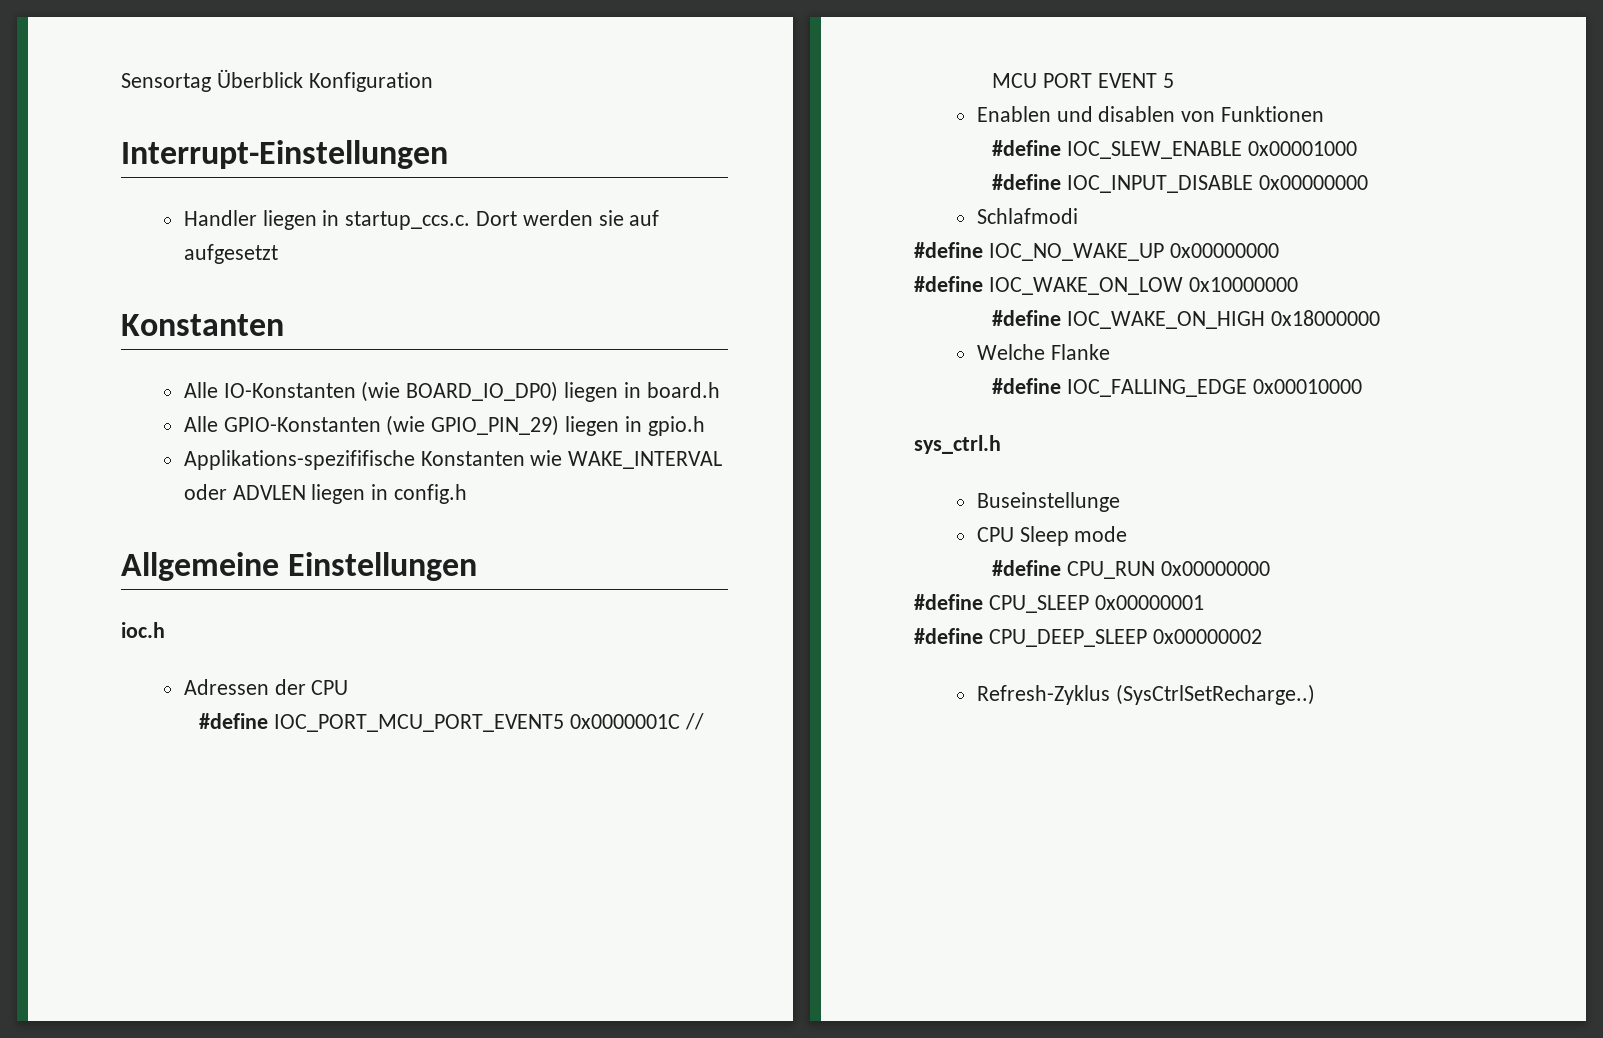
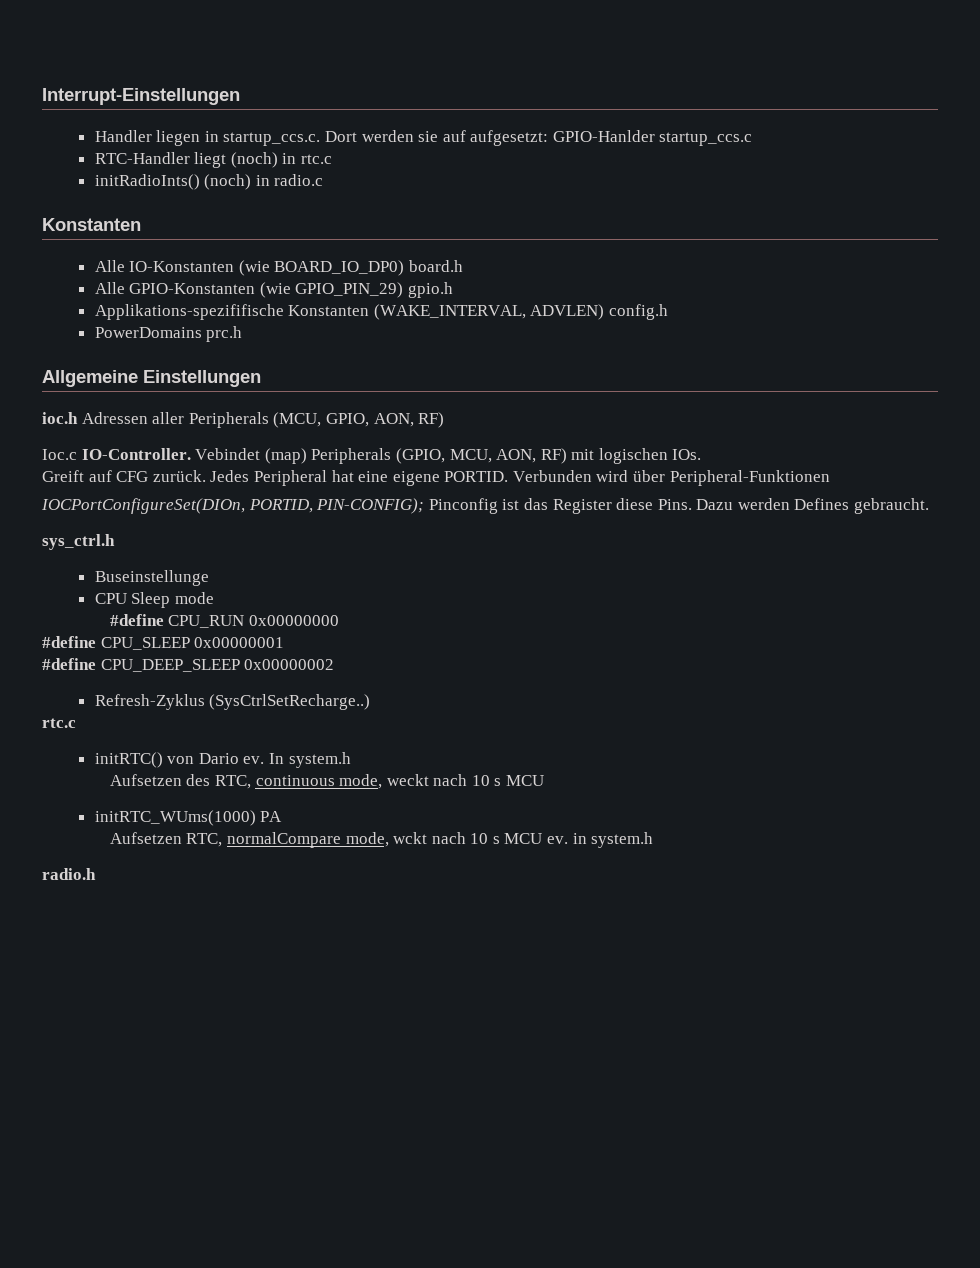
- Sensortag Überblick Konfiguration
- Handler liegen in startup_ccs.c. Dort werden sie auf aufgesetzt
+ Handler liegen in startup_ccs.c. Dort werden sie auf aufgesetzt: GPIO-Hanlder startup_ccs.c
+ RTC-Handler liegt (noch) in rtc.c
+ initRadioInts() (noch) in radio.c
- Alle IO-Konstanten (wie BOARD_IO_DP0) liegen in board.h
+ Alle IO-Konstanten (wie BOARD_IO_DP0) board.h
- Alle GPIO-Konstanten (wie GPIO_PIN_29) liegen in gpio.h
+ Alle GPIO-Konstanten (wie GPIO_PIN_29) gpio.h
- Applikations-spezififische Konstanten wie WAKE_INTERVAL oder ADVLEN liegen in config.h
+ Applikations-spezififische Konstanten (WAKE_INTERVAL, ADVLEN) config.h
+ PowerDomains prc.h
- ioc.h
- Adressen der CPU
- #define IOC_PORT_MCU_PORT_EVENT5 0x0000001C // MCU PORT EVENT 5
- Enablen und disablen von Funktionen
- #define IOC_SLEW_ENABLE 0x00001000
- #define IOC_INPUT_DISABLE 0x00000000
- Schlafmodi
- #define IOC_NO_WAKE_UP 0x00000000
- #define IOC_WAKE_ON_LOW 0x10000000
- #define IOC_WAKE_ON_HIGH 0x18000000
- Welche Flanke
- #define IOC_FALLING_EDGE 0x00010000
+ ioc.h Adressen aller Peripherals (MCU, GPIO, AON, RF)
+ Ioc.c IO-Controller. Vebindet (map) Peripherals (GPIO, MCU, AON, RF) mit logischen IOs.
+ Greift auf CFG zurück. Jedes Peripheral hat eine eigene PORTID. Verbunden wird über Peripheral-Funktionen
+ IOCPortConfigureSet(DIOn, PORTID, PIN-CONFIG); Pinconfig ist das Register diese Pins. Dazu werden Defines gebraucht.
  Refresh-Zyklus (SysCtrlSetRecharge..)
+ rtc.c
+ initRTC() von Dario ev. In system.h
+ Aufsetzen des RTC, continuous mode, weckt nach 10 s MCU
+ initRTC_WUms(1000) PA
+ Aufsetzen RTC, normalCompare mode, wckt nach 10 s MCU ev. in system.h
+ radio.h

